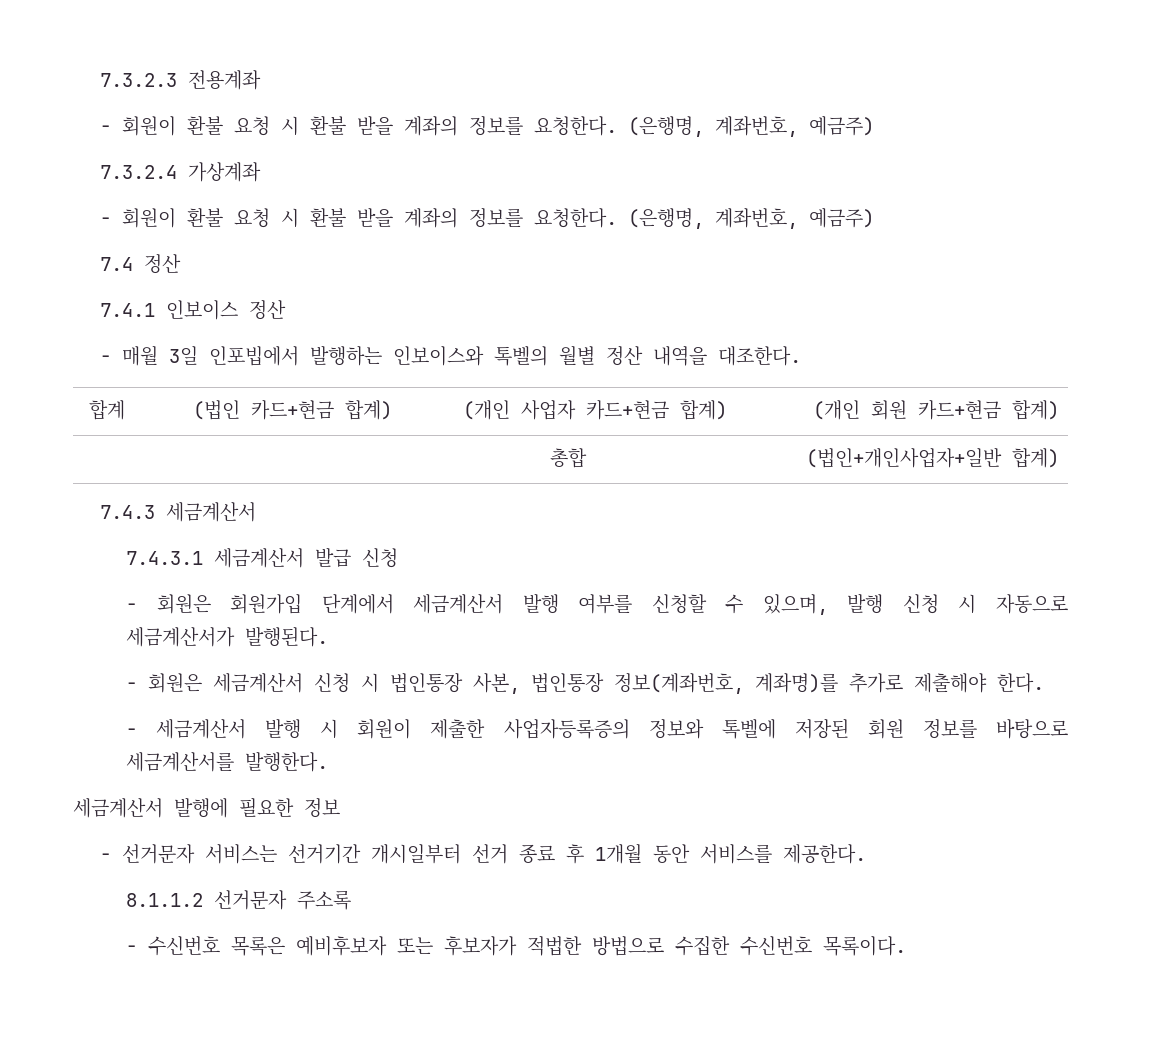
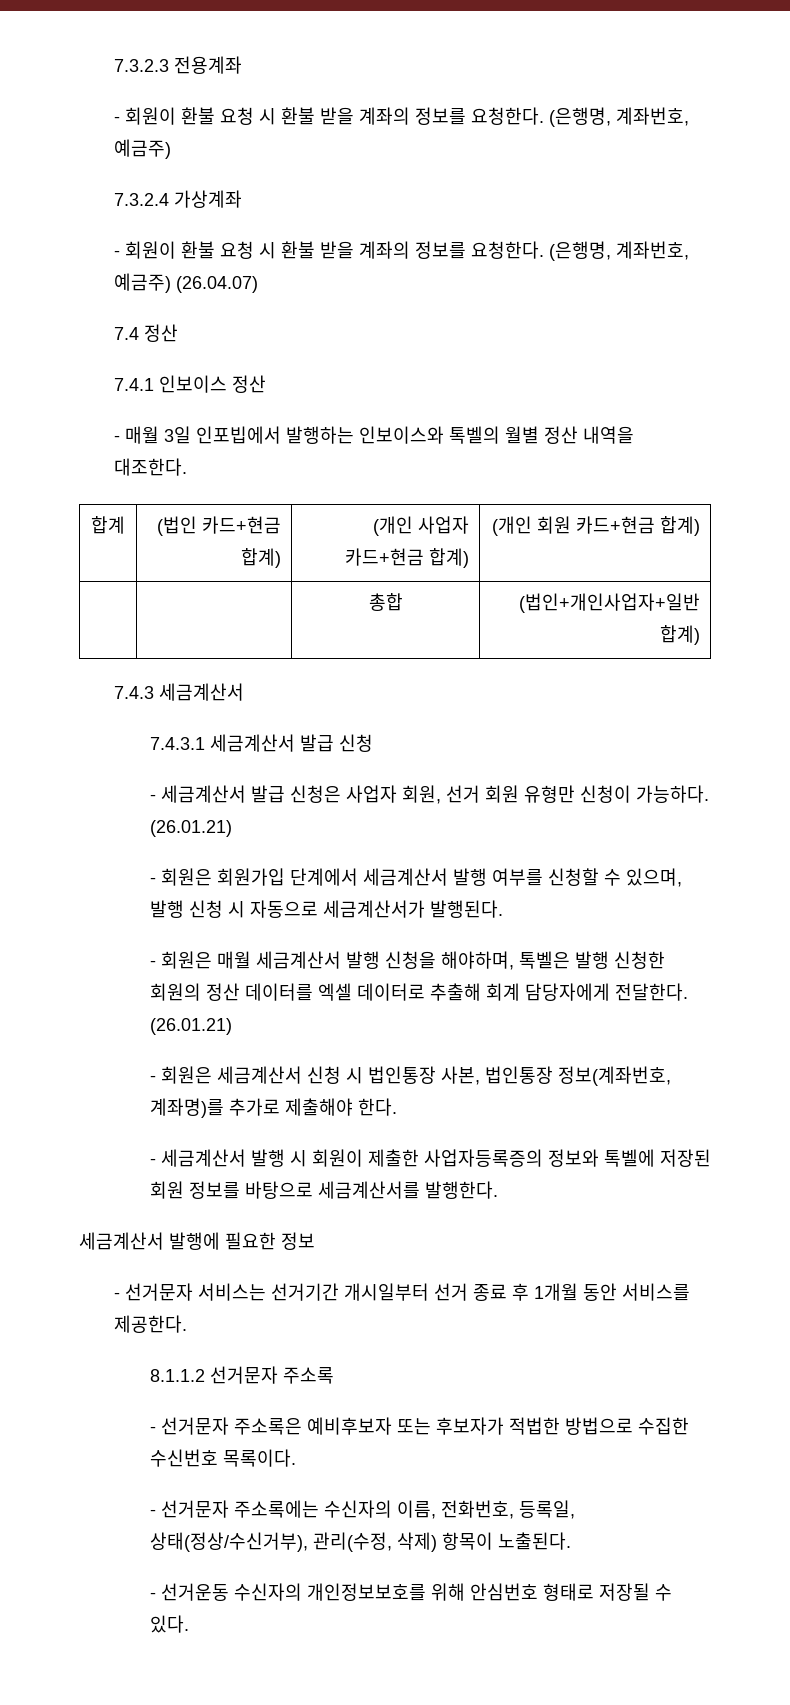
  7.3.2.4 가상계좌
- - 회원이 환불 요청 시 환불 받을 계좌의 정보를 요청한다. (은행명, 계좌번호, 예금주)
+ - 회원이 환불 요청 시 환불 받을 계좌의 정보를 요청한다. (은행명, 계좌번호, 예금주) (26.04.07)
+ - 세금계산서 발급 신청은 사업자 회원, 선거 회원 유형만 신청이 가능하다. (26.01.21)
+ - 회원은 매월 세금계산서 발행 신청을 해야하며, 톡벨은 발행 신청한 회원의 정산 데이터를 엑셀 데이터로 추출해 회계 담당자에게 전달한다. (26.01.21)
- - 수신번호 목록은 예비후보자 또는 후보자가 적법한 방법으로 수집한 수신번호 목록이다.
+ - 선거문자 주소록은 예비후보자 또는 후보자가 적법한 방법으로 수집한 수신번호 목록이다.
+ - 선거문자 주소록에는 수신자의 이름, 전화번호, 등록일, 상태(정상/수신거부), 관리(수정, 삭제) 항목이 노출된다.
+ - 선거운동 수신자의 개인정보보호를 위해 안심번호 형태로 저장될 수 있다.

